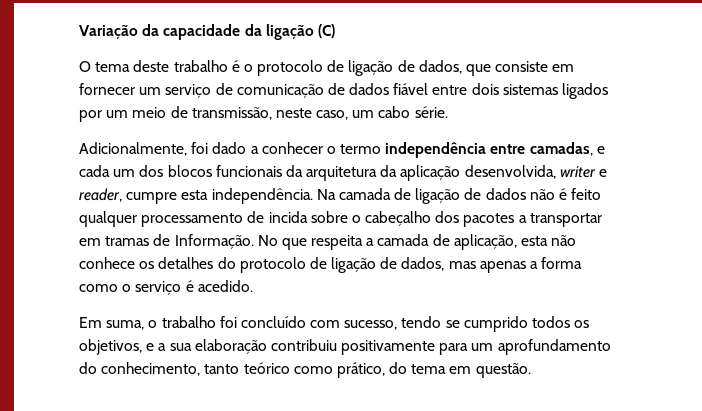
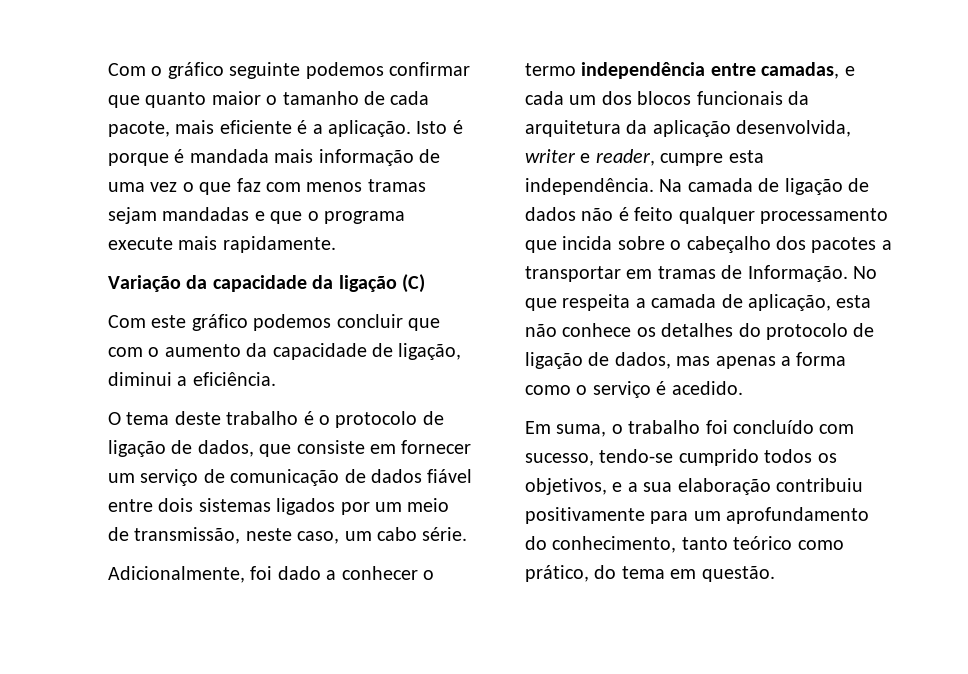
+ Com o gráfico seguinte podemos confirmar que quanto maior o tamanho de cada pacote, mais eficiente é a aplicação. Isto é porque é mandada mais informação de uma vez o que faz com menos tramas sejam mandadas e que o programa execute mais rapidamente.
+ Com este gráfico podemos concluir que com o aumento da capacidade de ligação, diminui a eficiência.
- Na camada de ligação de dados não é feito qualquer processamento de incida sobre o cabeçalho dos pacotes a transportar em tramas de Informação.
+ Na camada de ligação de dados não é feito qualquer processamento que incida sobre o cabeçalho dos pacotes a transportar em tramas de Informação.
- Em suma, o trabalho foi concluído com sucesso, tendo se cumprido todos os objetivos, e a sua elaboração contribuiu positivamente para um aprofundamento do conhecimento, tanto teórico como prático, do tema em questão.
+ Em suma, o trabalho foi concluído com sucesso, tendo-se cumprido todos os objetivos, e a sua elaboração contribuiu positivamente para um aprofundamento do conhecimento, tanto teórico como prático, do tema em questão.

